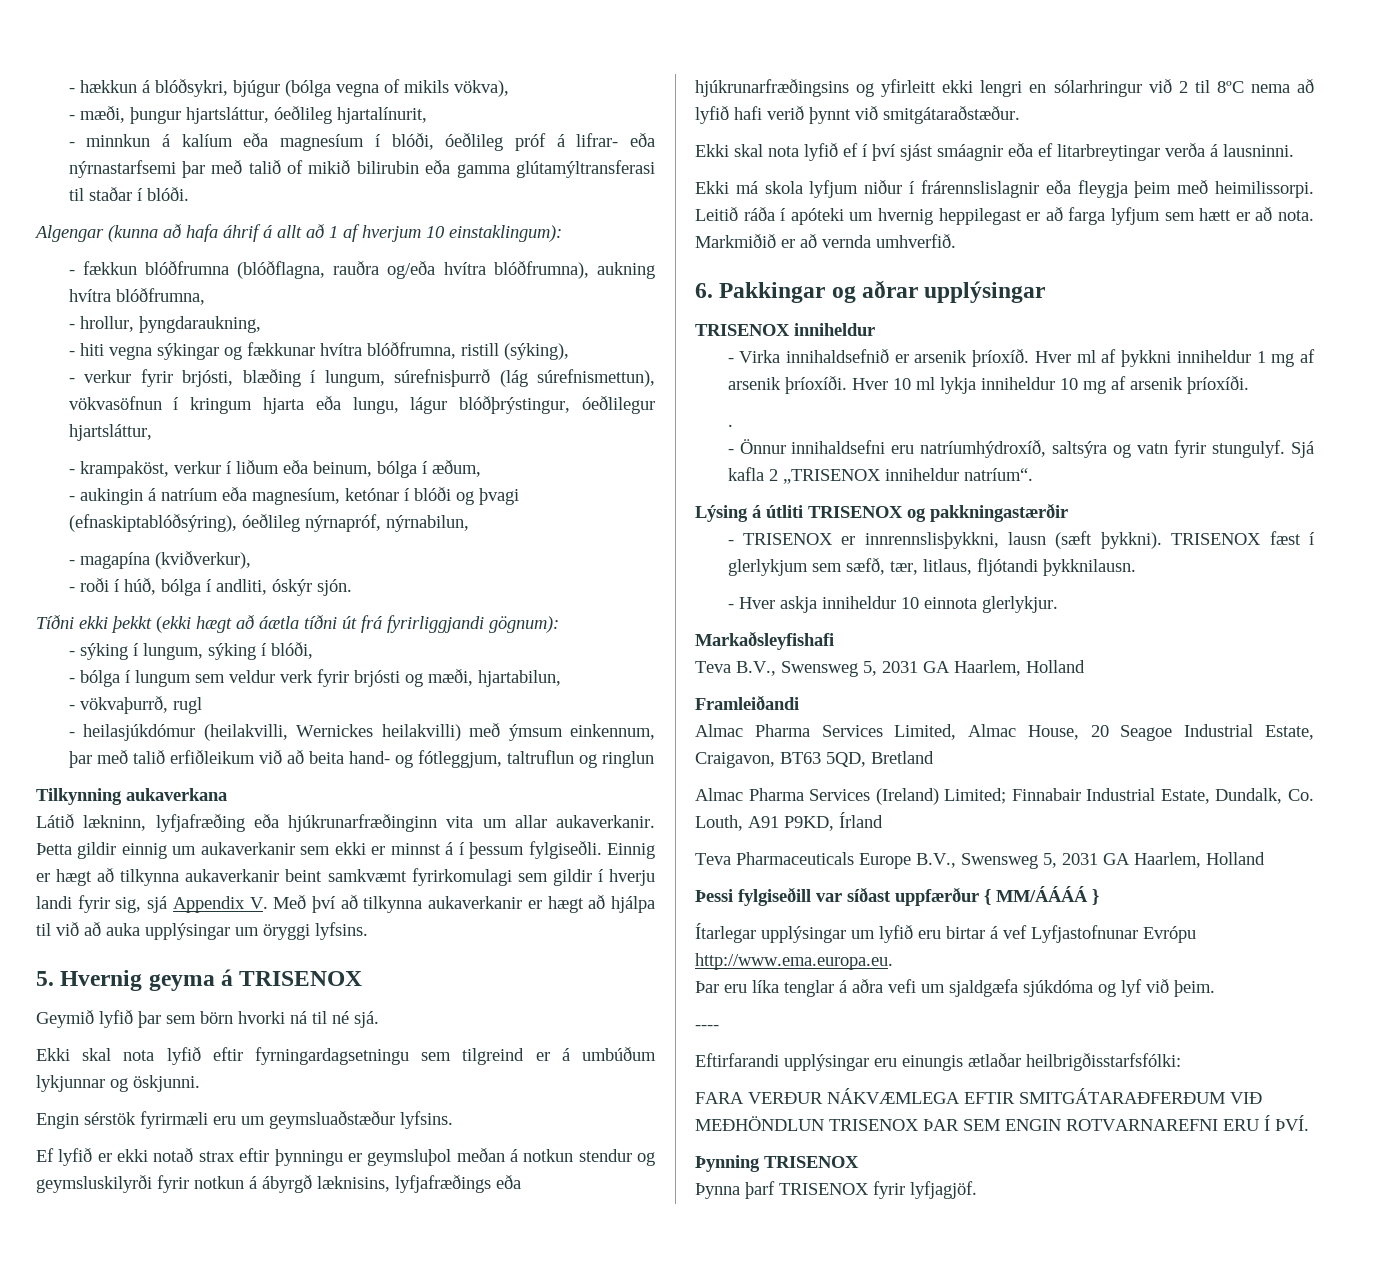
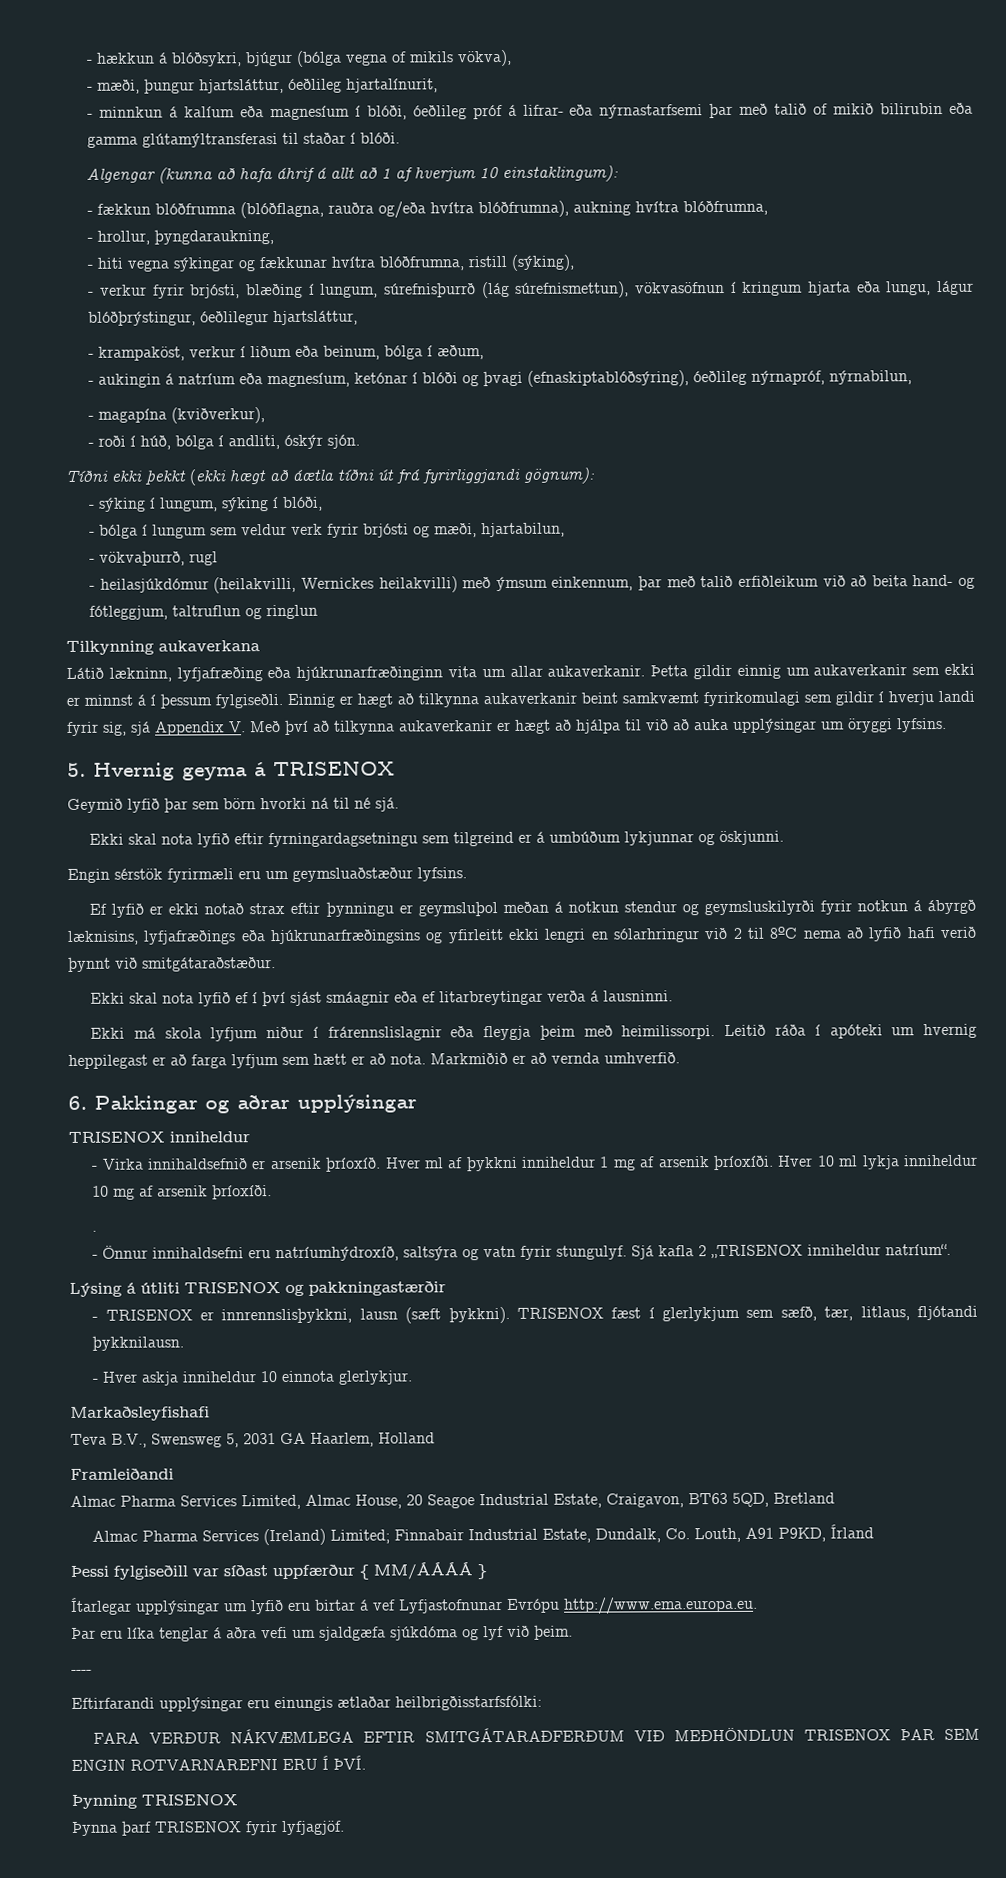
- Teva Pharmaceuticals Europe B.V., Swensweg 5, 2031 GA Haarlem, Holland

